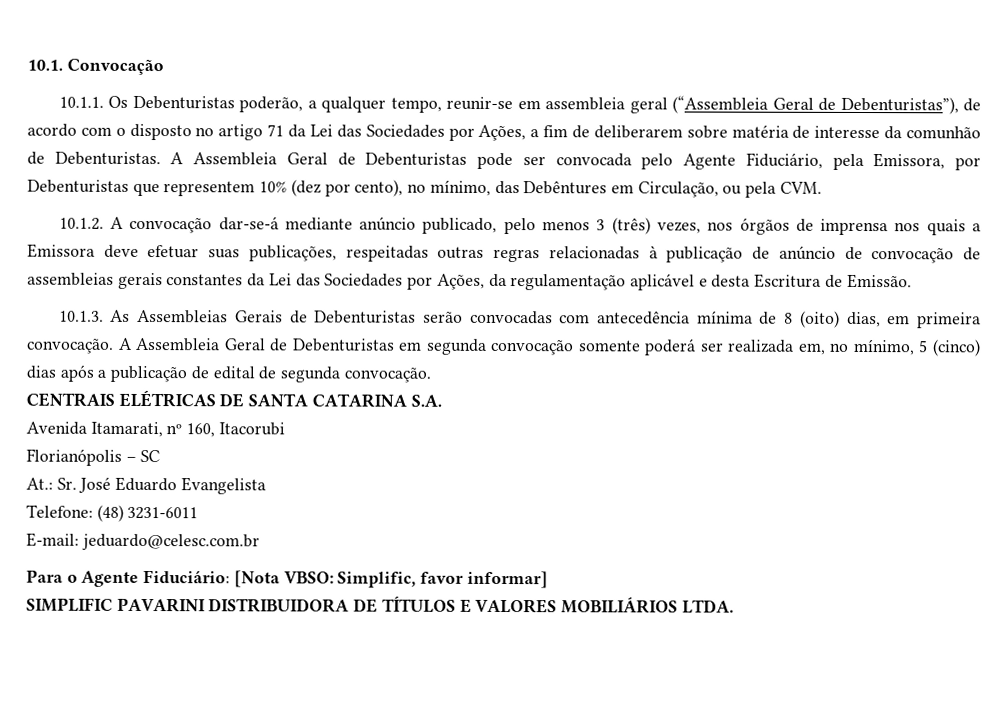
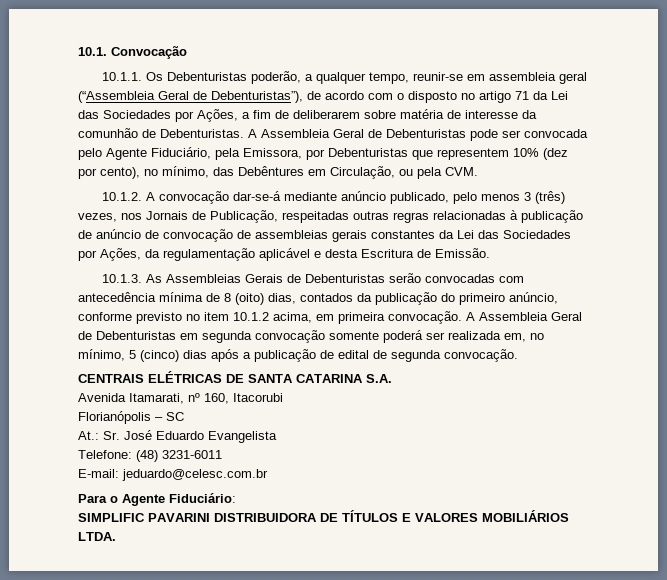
- 10.1.2. A convocação dar-se-á mediante anúncio publicado, pelo menos 3 (três) vezes, nos órgãos de imprensa nos quais a Emissora deve efetuar suas publicações, respeitadas outras regras relacionadas à publicação de anúncio de convocação de assembleias gerais constantes da Lei das Sociedades por Ações, da regulamentação aplicável e desta Escritura de Emissão.
+ 10.1.2. A convocação dar-se-á mediante anúncio publicado, pelo menos 3 (três) vezes, nos Jornais de Publicação, respeitadas outras regras relacionadas à publicação de anúncio de convocação de assembleias gerais constantes da Lei das Sociedades por Ações, da regulamentação aplicável e desta Escritura de Emissão.
- 10.1.3. As Assembleias Gerais de Debenturistas serão convocadas com antecedência mínima de 8 (oito) dias, em primeira convocação.
+ 10.1.3. As Assembleias Gerais de Debenturistas serão convocadas com antecedência mínima de 8 (oito) dias, contados da publicação do primeiro anúncio, conforme previsto no item 10.1.2 acima, em primeira convocação.
- Para o Agente Fiduciário: [Nota VBSO: Simplific, favor informar]
+ Para o Agente Fiduciário:

